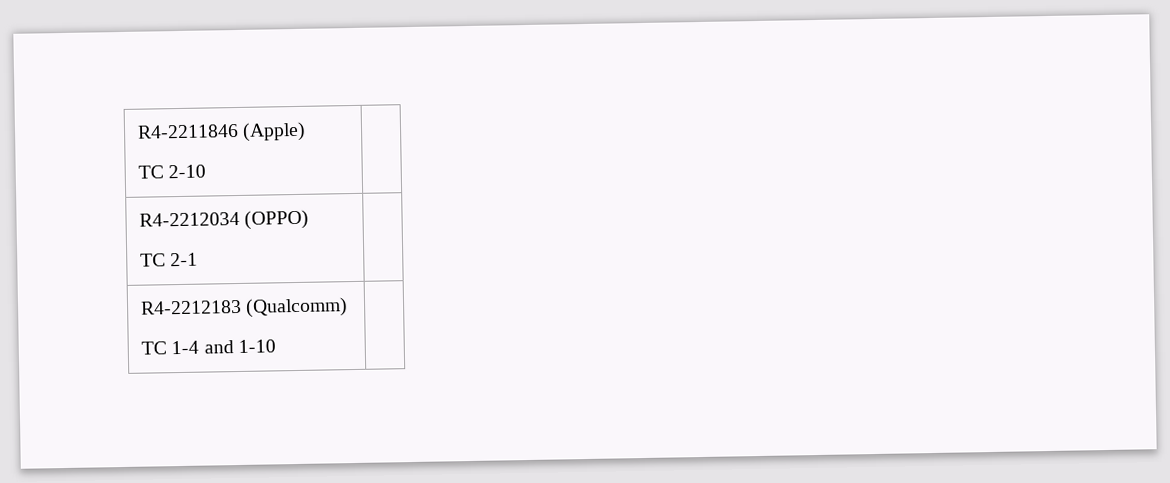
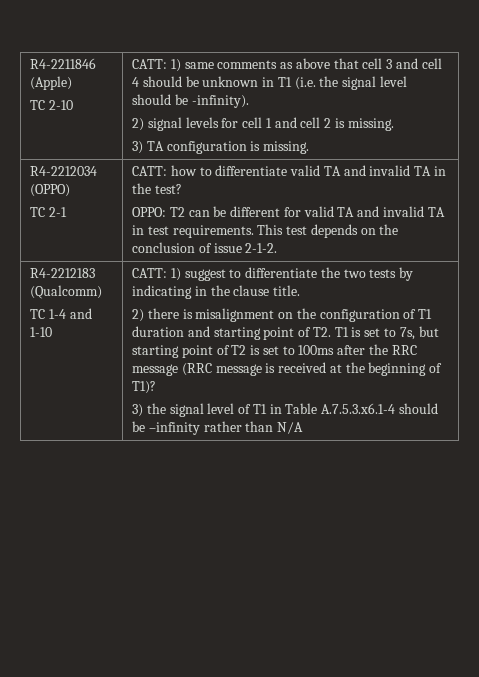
+ CATT: 1) same comments as above that cell 3 and cell 4 should be unknown in T1 (i.e. the signal level should be -infinity).
+ 2) signal levels for cell 1 and cell 2 is missing.
+ 3) TA configuration is missing.
  R4-2212034 (OPPO)
- TC 2-1 |
+ TC 2-1 | CATT: how to differentiate valid TA and invalid TA in the test?
+ OPPO: T2 can be different for valid TA and invalid TA in test requirements. This test depends on the conclusion of issue 2-1-2.
+ CATT: 1) suggest to differentiate the two tests by indicating in the clause title.
+ 2) there is misalignment on the configuration of T1 duration and starting point of T2. T1 is set to 7s, but starting point of T2 is set to 100ms after the RRC message (RRC message is received at the beginning of T1)?
+ 3) the signal level of T1 in Table A.7.5.3.x6.1-4 should be –infinity rather than N/A

